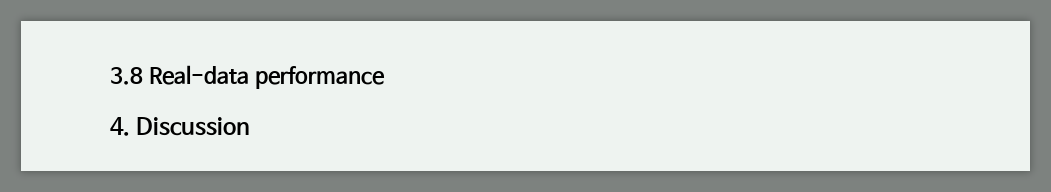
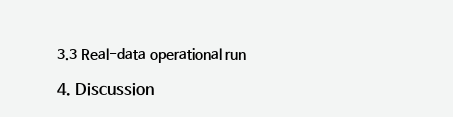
- 3.8 Real-data performance
+ 3.3 Real-data operational run

